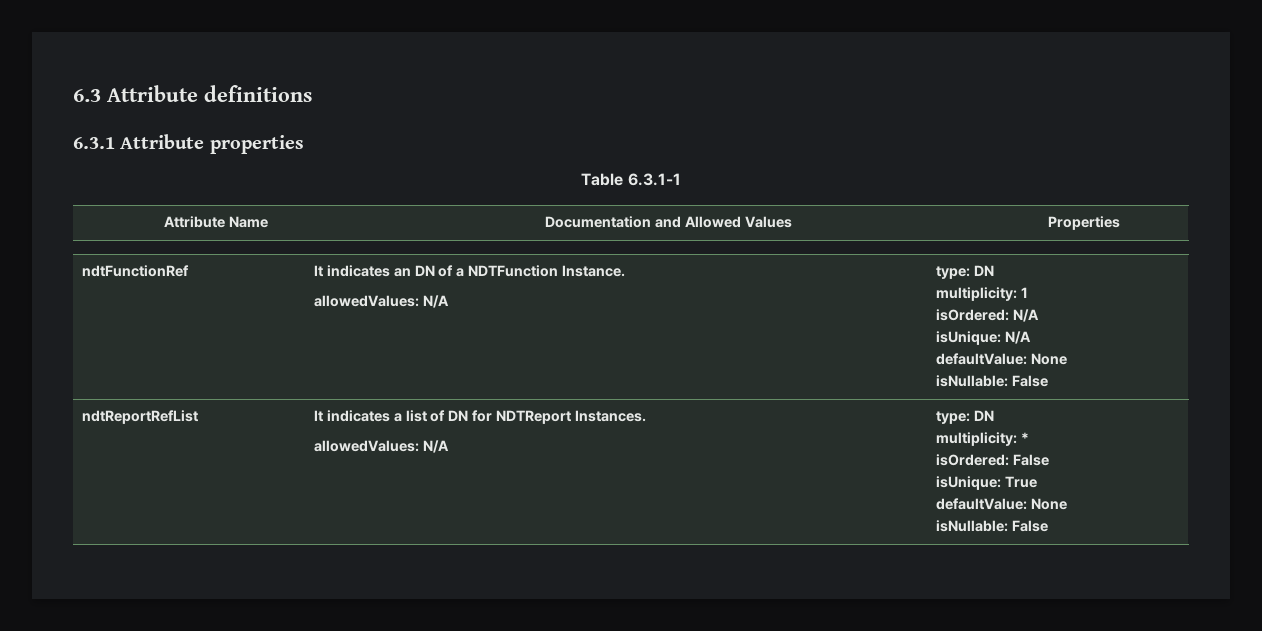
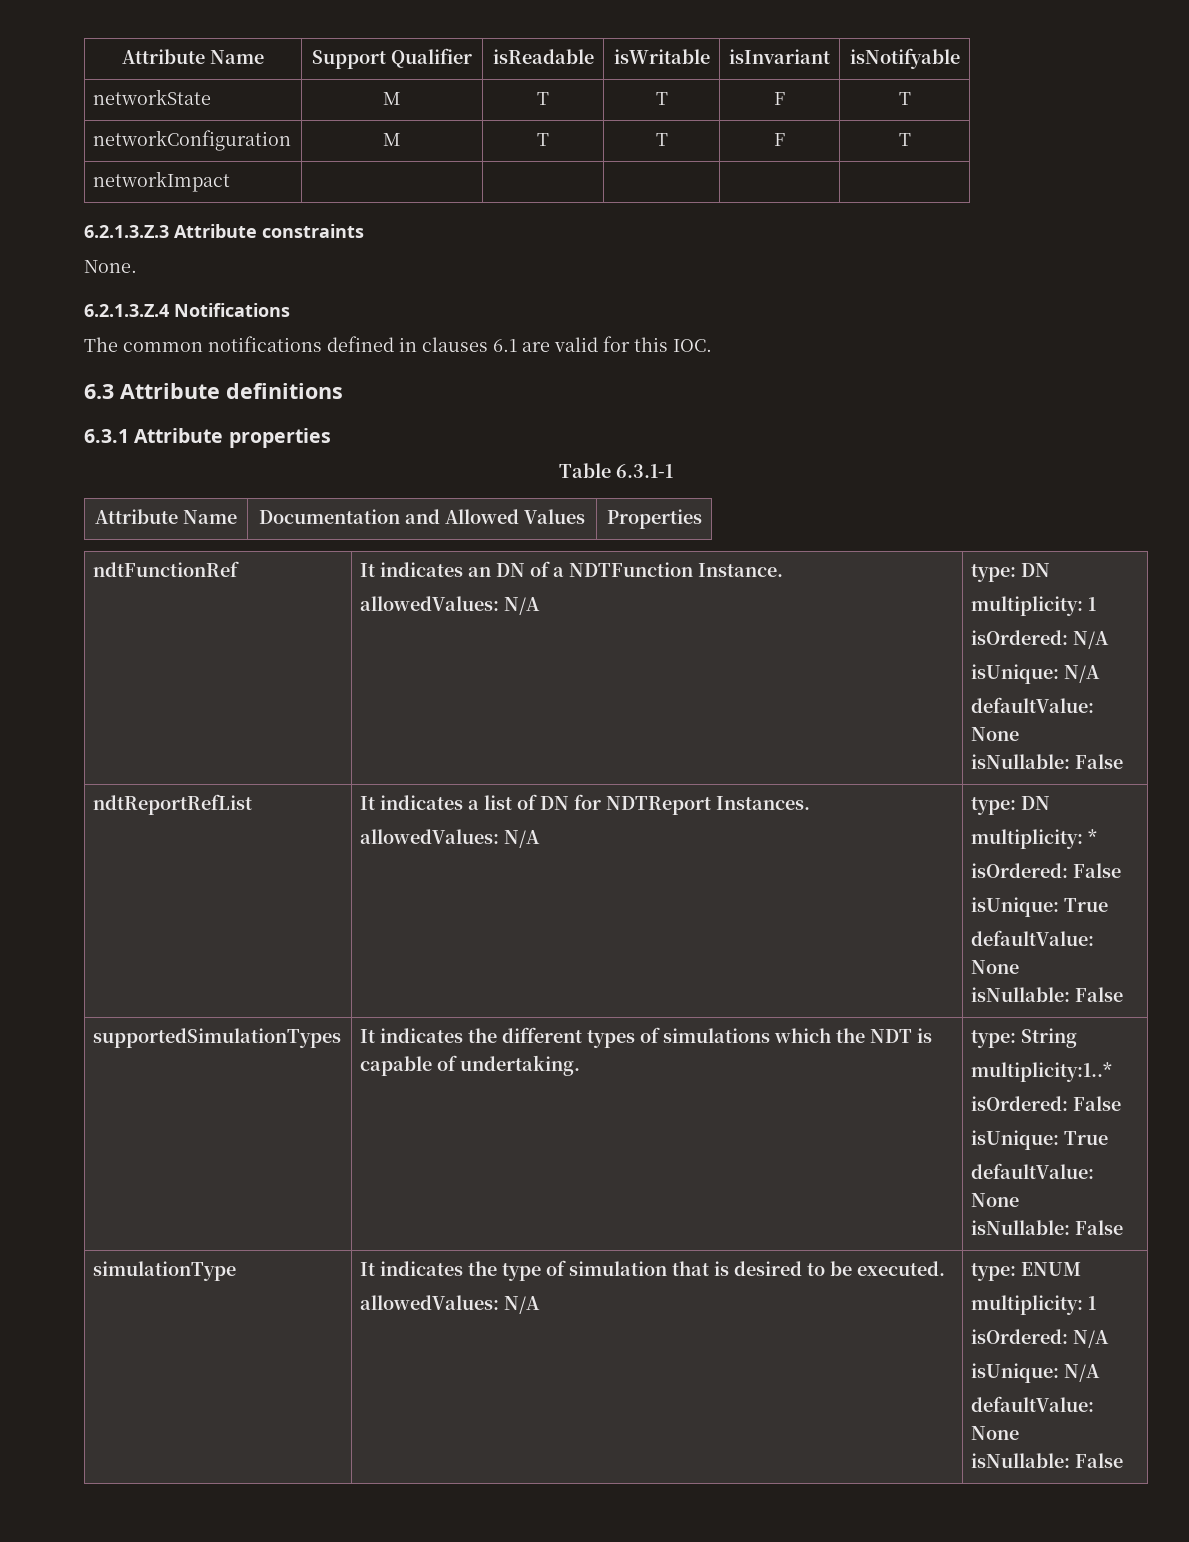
+ Attribute Name | Support Qualifier | isReadable | isWritable | isInvariant | isNotifyable
+ networkState | M | T | T | F | T
+ networkConfiguration | M | T | T | F | T
+ networkImpact | | | | |
+ 6.2.1.3.Z.3 Attribute constraints
+ None.
+ 6.2.1.3.Z.4 Notifications
+ The common notifications defined in clauses 6.1 are valid for this IOC.
+ supportedSimulationTypes | It indicates the different types of simulations which the NDT is capable of undertaking. | type: String
+ multiplicity:1..*
+ isOrdered: False
+ isUnique: True
+ defaultValue: None
+ isNullable: False
+ simulationType | It indicates the type of simulation that is desired to be executed.
+ allowedValues: N/A | type: ENUM
+ multiplicity: 1
+ isOrdered: N/A
+ isUnique: N/A
+ defaultValue: None
+ isNullable: False

